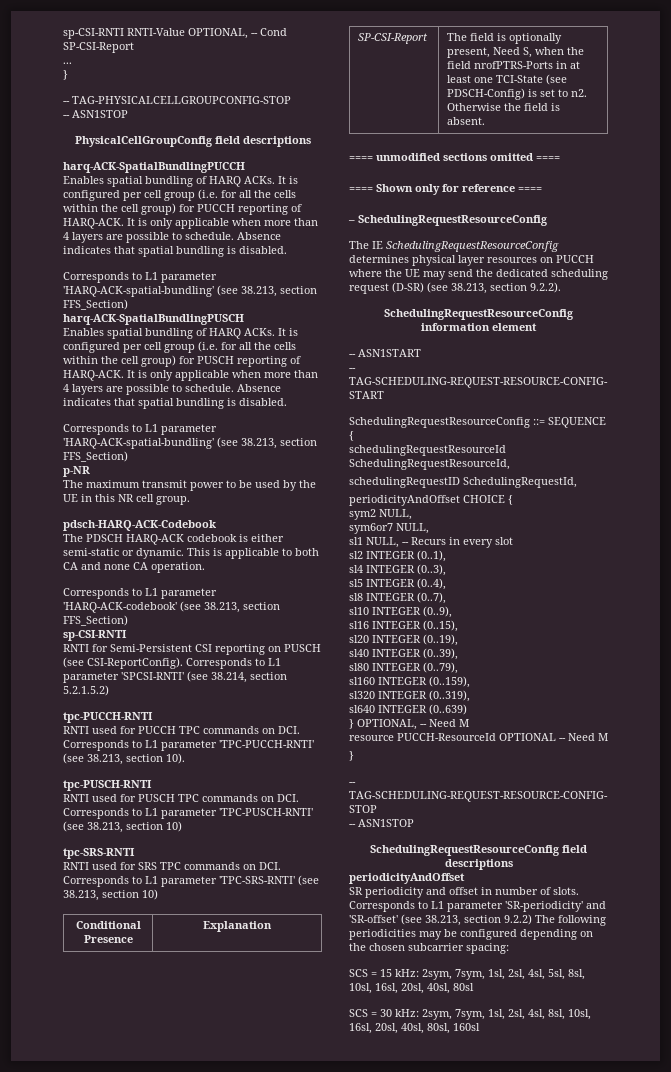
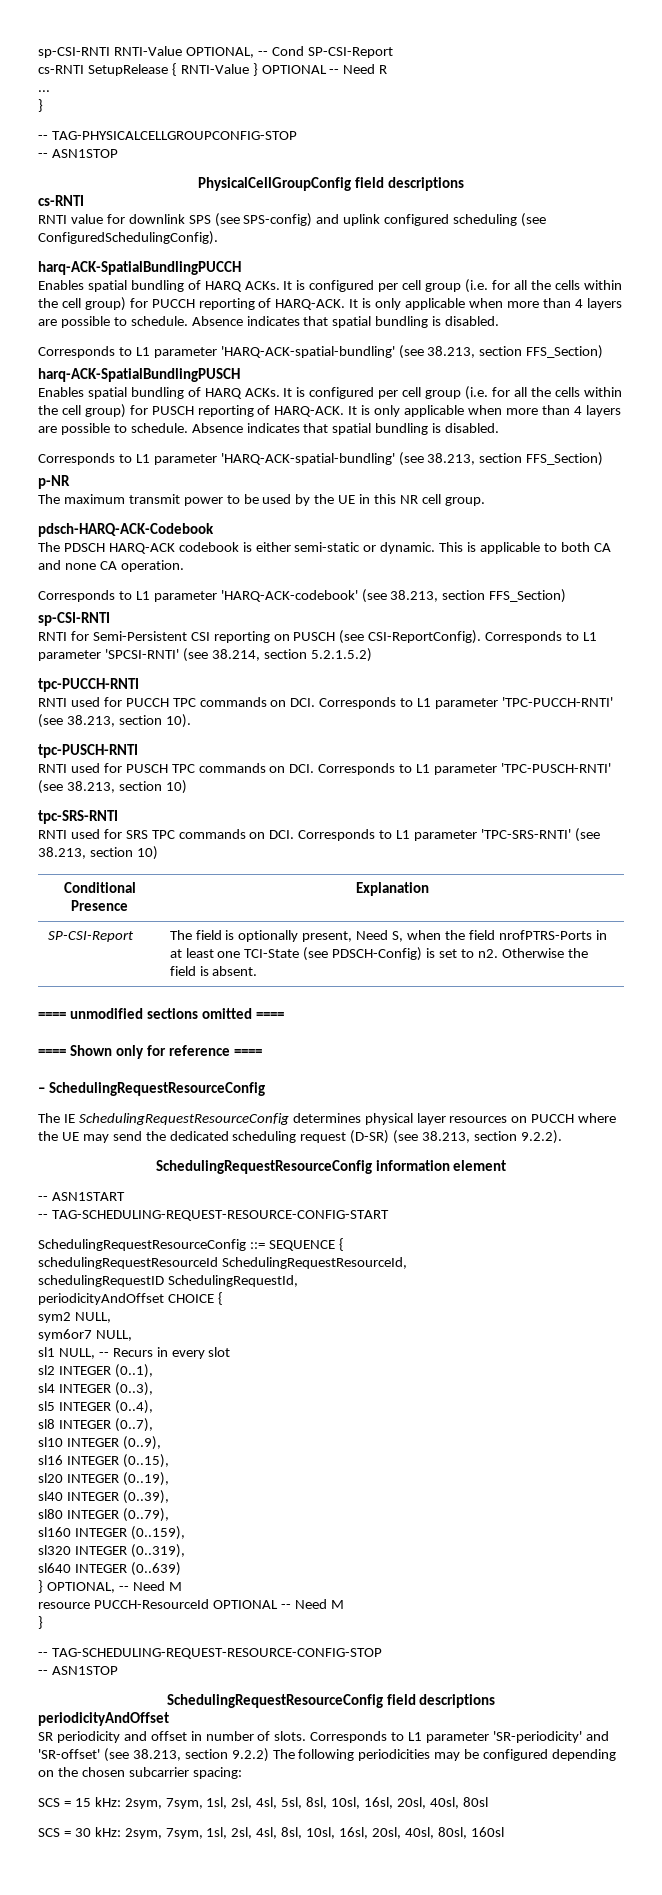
+ cs-RNTI SetupRelease { RNTI-Value } OPTIONAL -- Need R
  PhysicalCellGroupConfig field descriptions
+ cs-RNTI
+ RNTI value for downlink SPS (see SPS-config) and uplink configured scheduling (see ConfiguredSchedulingConfig).

